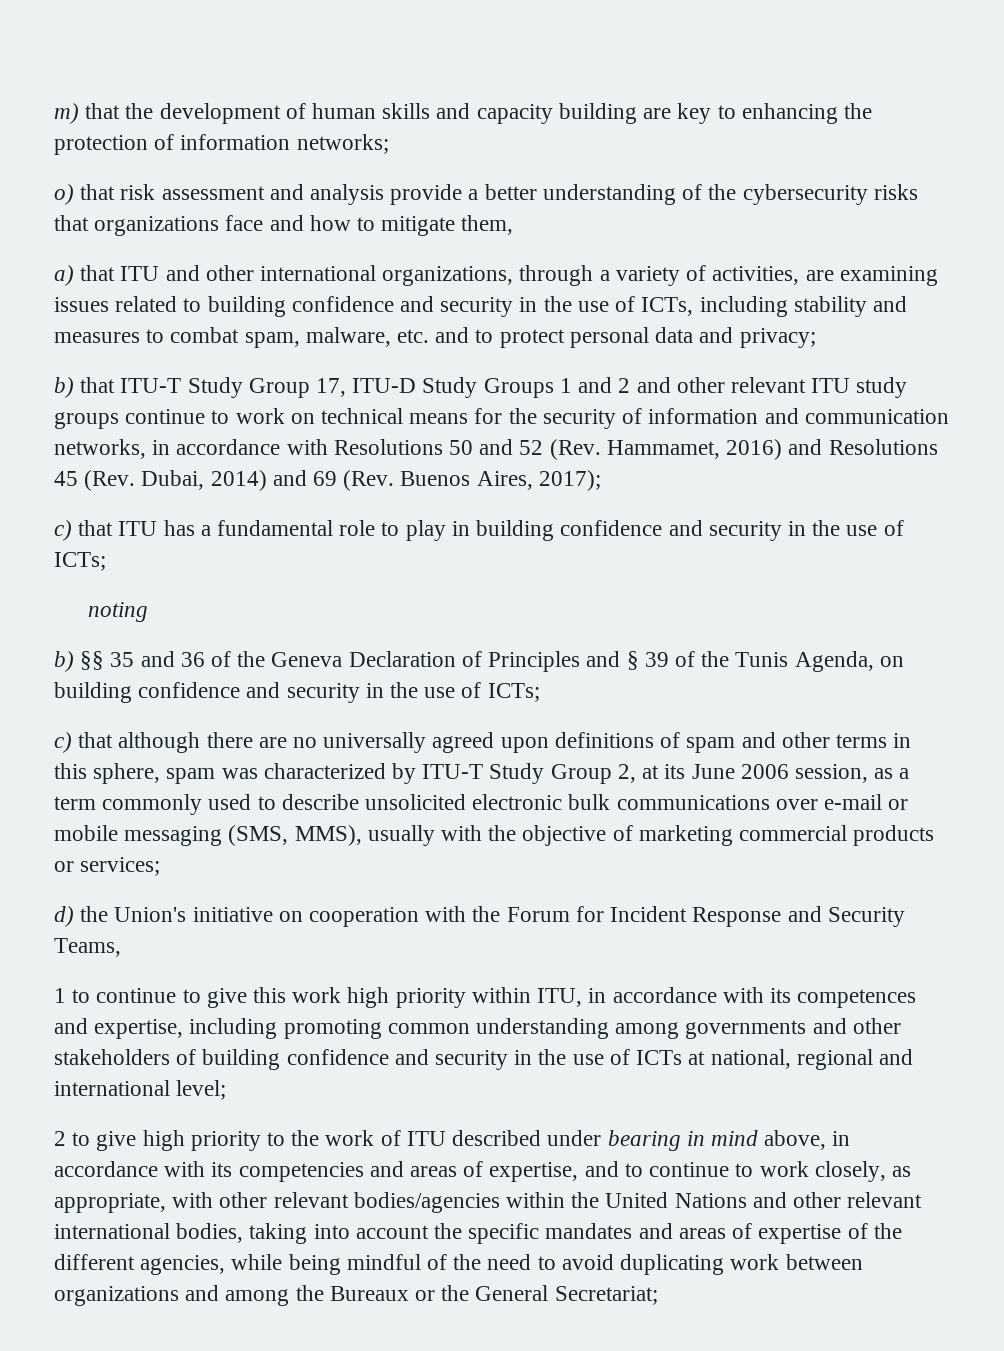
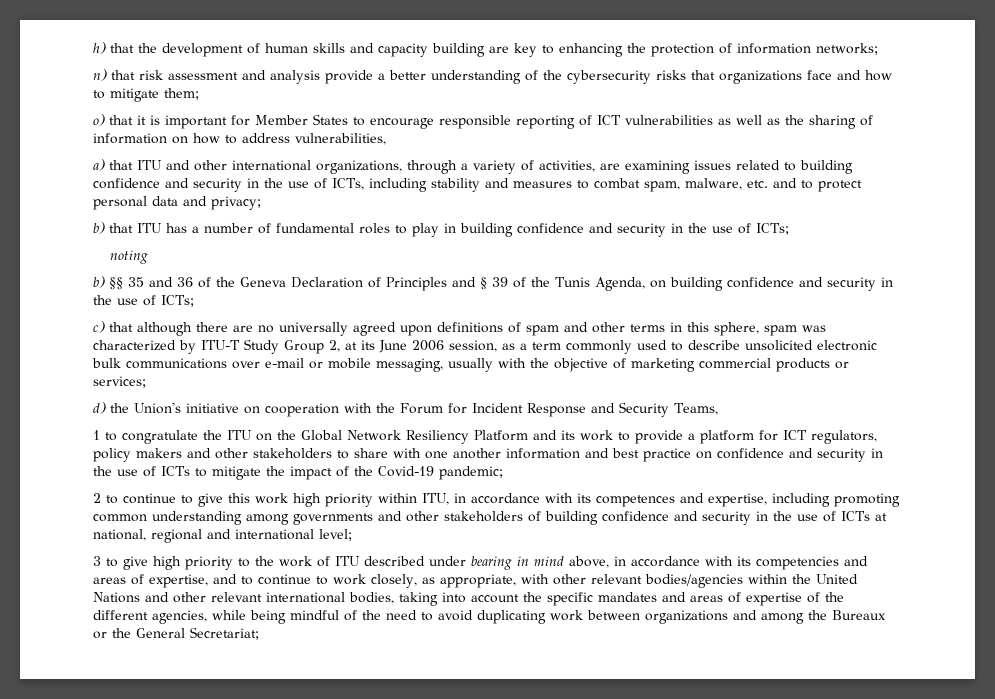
- m) that the development of human skills and capacity building are key to enhancing the protection of information networks;
+ h) that the development of human skills and capacity building are key to enhancing the protection of information networks;
- o) that risk assessment and analysis provide a better understanding of the cybersecurity risks that organizations face and how to mitigate them,
+ n) that risk assessment and analysis provide a better understanding of the cybersecurity risks that organizations face and how to mitigate them;
+ o) that it is important for Member States to encourage responsible reporting of ICT vulnerabilities as well as the sharing of information on how to address vulnerabilities,
- b) that ITU-T Study Group 17, ITU-D Study Groups 1 and 2 and other relevant ITU study groups continue to work on technical means for the security of information and communication networks, in accordance with Resolutions 50 and 52 (Rev. Hammamet, 2016) and Resolutions 45 (Rev. Dubai, 2014) and 69 (Rev. Buenos Aires, 2017);
- c) that ITU has a fundamental role to play in building confidence and security in the use of ICTs;
+ b) that ITU has a number of fundamental roles to play in building confidence and security in the use of ICTs;
- c) that although there are no universally agreed upon definitions of spam and other terms in this sphere, spam was characterized by ITU-T Study Group 2, at its June 2006 session, as a term commonly used to describe unsolicited electronic bulk communications over e-mail or mobile messaging (SMS, MMS), usually with the objective of marketing commercial products or services;
+ c) that although there are no universally agreed upon definitions of spam and other terms in this sphere, spam was characterized by ITU-T Study Group 2, at its June 2006 session, as a term commonly used to describe unsolicited electronic bulk communications over e-mail or mobile messaging, usually with the objective of marketing commercial products or services;
- 1 to continue to give this work high priority within ITU, in accordance with its competences and expertise, including promoting common understanding among governments and other stakeholders of building confidence and security in the use of ICTs at national, regional and international level;
+ 1 to congratulate the ITU on the Global Network Resiliency Platform and its work to provide a platform for ICT regulators, policy makers and other stakeholders to share with one another information and best practice on confidence and security in the use of ICTs to mitigate the impact of the Covid-19 pandemic;
+ 2 to continue to give this work high priority within ITU, in accordance with its competences and expertise, including promoting common understanding among governments and other stakeholders of building confidence and security in the use of ICTs at national, regional and international level;
- 2 to give high priority to the work of ITU described under bearing in mind above, in accordance with its competencies and areas of expertise, and to continue to work closely, as appropriate, with other relevant bodies/agencies within the United Nations and other relevant international bodies, taking into account the specific mandates and areas of expertise of the different agencies, while being mindful of the need to avoid duplicating work between organizations and among the Bureaux or the General Secretariat;
+ 3 to give high priority to the work of ITU described under bearing in mind above, in accordance with its competencies and areas of expertise, and to continue to work closely, as appropriate, with other relevant bodies/agencies within the United Nations and other relevant international bodies, taking into account the specific mandates and areas of expertise of the different agencies, while being mindful of the need to avoid duplicating work between organizations and among the Bureaux or the General Secretariat;

